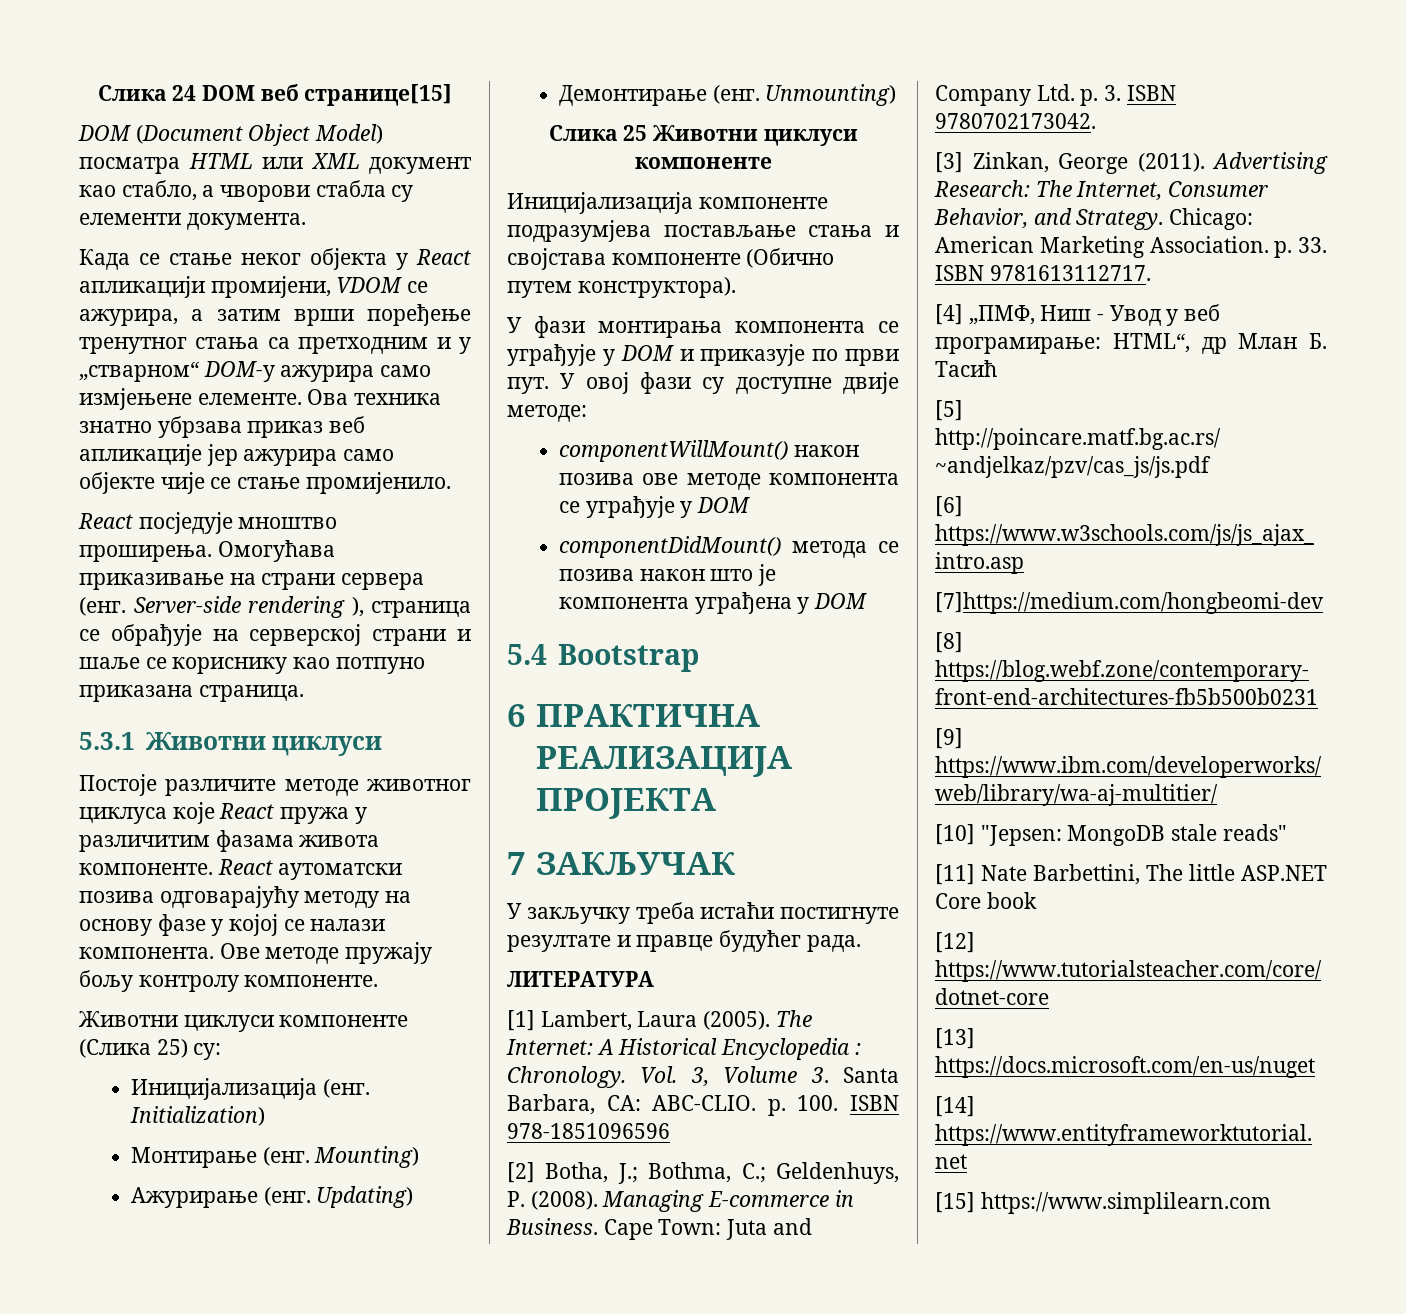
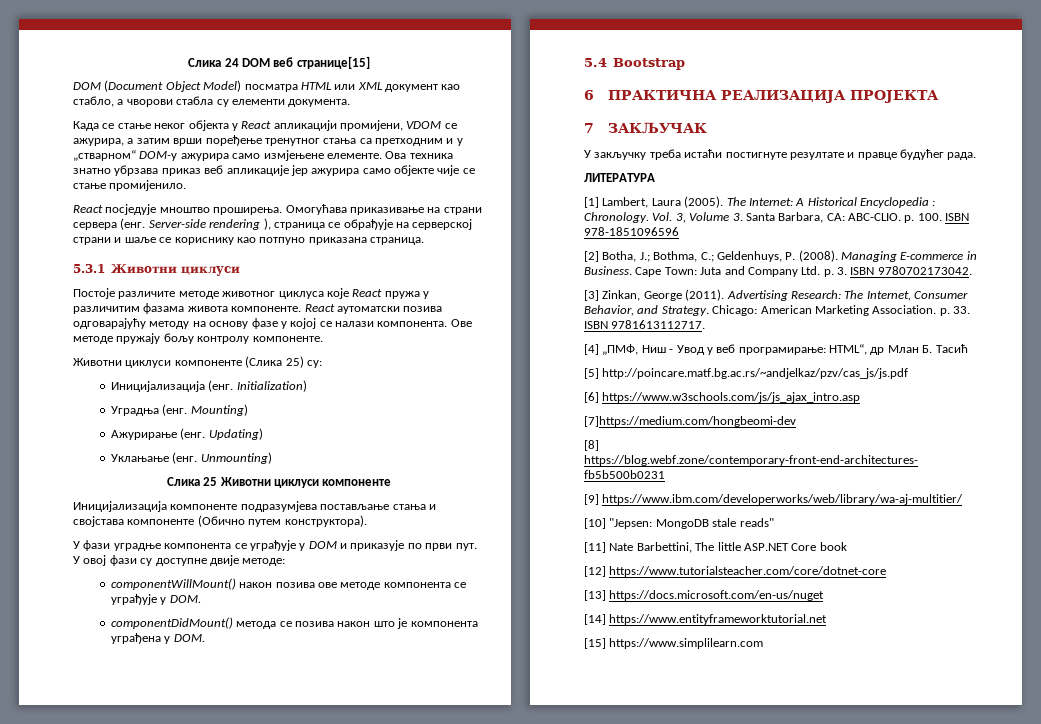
- Монтирање (енг.
+ Уградња (енг.
- Демонтирање (енг.
+ Уклањање (енг.
- У фази монтирања компонента се уграђује у DOM и приказује по први пут.
+ У фази уградње компонента се уграђује у DOM и приказује по први пут.
- componentWillMount() након позива ове методе компонента се уграђује у DOM
+ componentWillMount() након позива ове методе компонента се уграђује у DOM.
- componentDidMount() метода се позива након што је компонента уграђена у DOM
+ componentDidMount() метода се позива након што је компонента уграђена у DOM.

